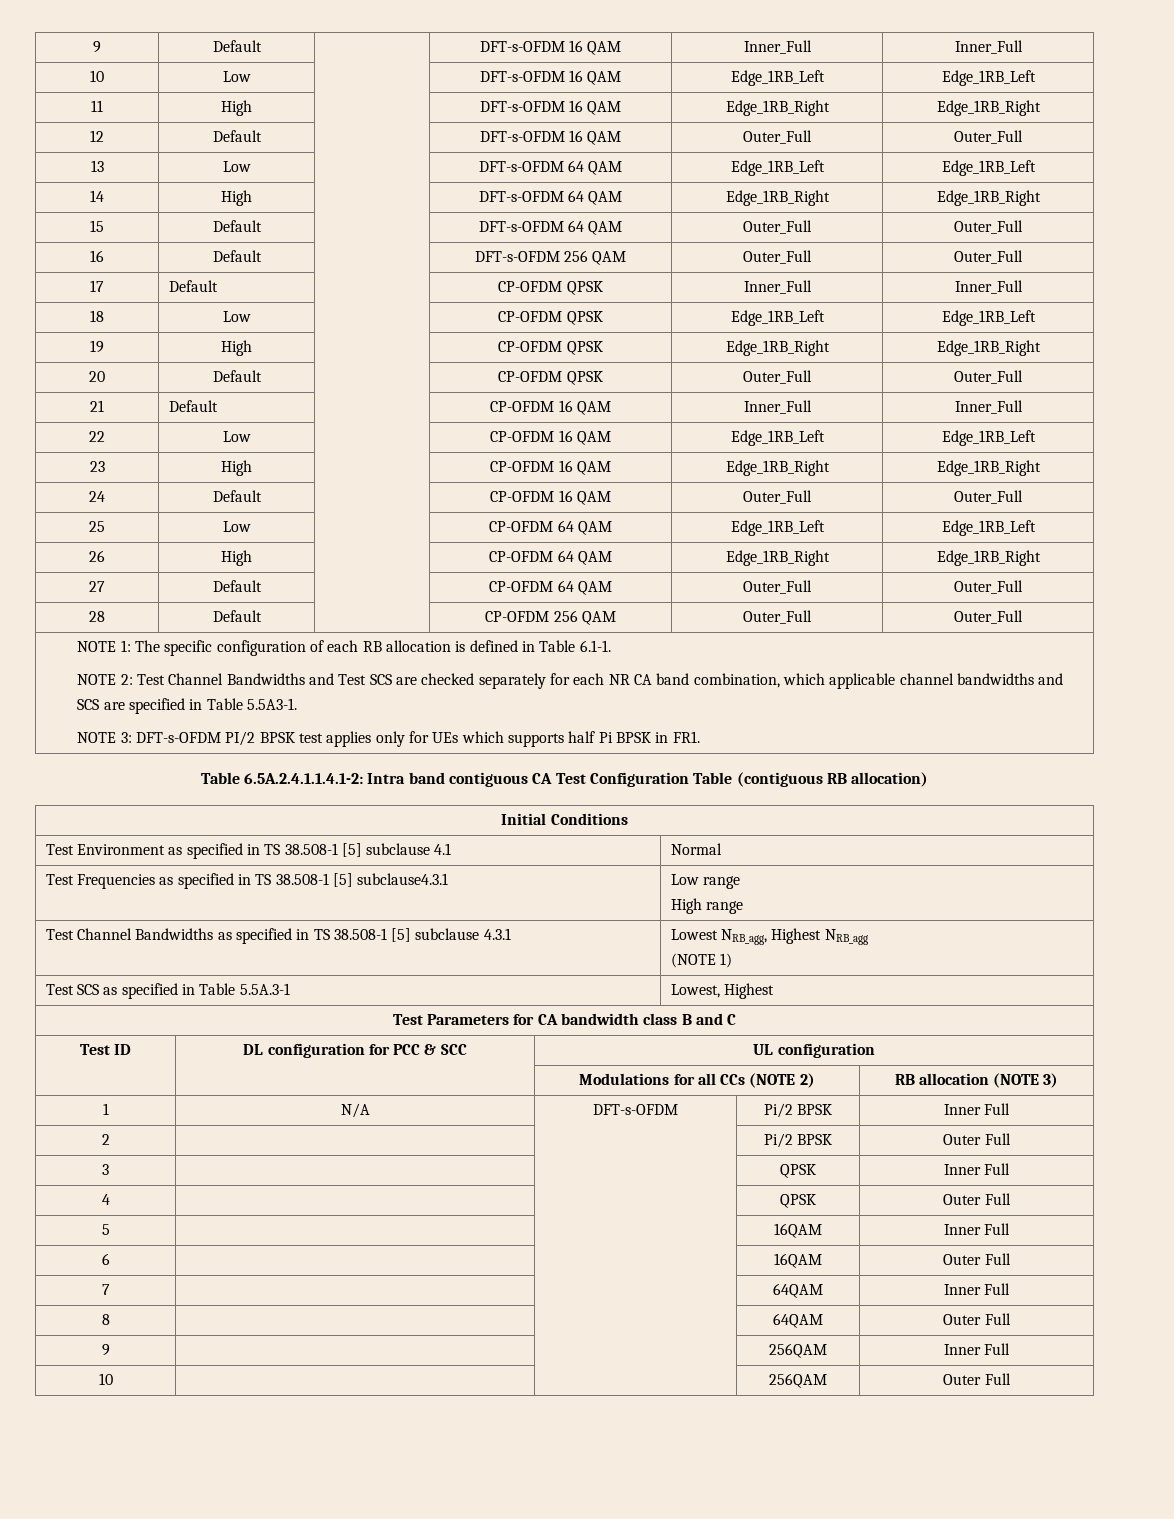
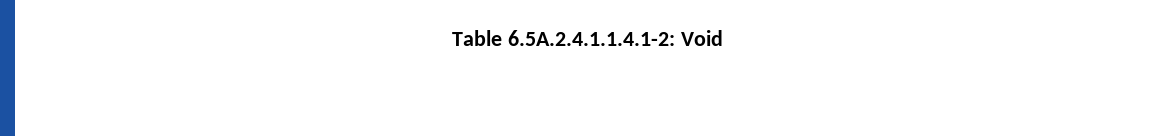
- 9 | Default | | DFT-s-OFDM 16 QAM | Inner_Full | Inner_Full
- 10 | Low | | DFT-s-OFDM 16 QAM | Edge_1RB_Left | Edge_1RB_Left
- 11 | High | | DFT-s-OFDM 16 QAM | Edge_1RB_Right | Edge_1RB_Right
- 12 | Default | | DFT-s-OFDM 16 QAM | Outer_Full | Outer_Full
- 13 | Low | | DFT-s-OFDM 64 QAM | Edge_1RB_Left | Edge_1RB_Left
- 14 | High | | DFT-s-OFDM 64 QAM | Edge_1RB_Right | Edge_1RB_Right
- 15 | Default | | DFT-s-OFDM 64 QAM | Outer_Full | Outer_Full
- 16 | Default | | DFT-s-OFDM 256 QAM | Outer_Full | Outer_Full
- 17 | Default | | CP-OFDM QPSK | Inner_Full | Inner_Full
- 18 | Low | | CP-OFDM QPSK | Edge_1RB_Left | Edge_1RB_Left
- 19 | High | | CP-OFDM QPSK | Edge_1RB_Right | Edge_1RB_Right
- 20 | Default | | CP-OFDM QPSK | Outer_Full | Outer_Full
- 21 | Default | | CP-OFDM 16 QAM | Inner_Full | Inner_Full
- 22 | Low | | CP-OFDM 16 QAM | Edge_1RB_Left | Edge_1RB_Left
- 23 | High | | CP-OFDM 16 QAM | Edge_1RB_Right | Edge_1RB_Right
- 24 | Default | | CP-OFDM 16 QAM | Outer_Full | Outer_Full
- 25 | Low | | CP-OFDM 64 QAM | Edge_1RB_Left | Edge_1RB_Left
- 26 | High | | CP-OFDM 64 QAM | Edge_1RB_Right | Edge_1RB_Right
- 27 | Default | | CP-OFDM 64 QAM | Outer_Full | Outer_Full
- 28 | Default | | CP-OFDM 256 QAM | Outer_Full | Outer_Full
- NOTE 1: The specific configuration of each RB allocation is defined in Table 6.1-1.
- NOTE 2: Test Channel Bandwidths and Test SCS are checked separately for each NR CA band combination, which applicable channel bandwidths and SCS are specified in Table 5.5A3-1.
- NOTE 3: DFT-s-OFDM PI/2 BPSK test applies only for UEs which supports half Pi BPSK in FR1.
- Table 6.5A.2.4.1.1.4.1-2: Intra band contiguous CA Test Configuration Table (contiguous RB allocation)
- Initial Conditions
- Test Environment as specified in TS 38.508-1 [5] subclause 4.1 | Normal
- Test Frequencies as specified in TS 38.508-1 [5] subclause4.3.1 | Low range
- High range
- Test Channel Bandwidths as specified in TS 38.508-1 [5] subclause 4.3.1 | Lowest NRB_agg, Highest NRB_agg
- (NOTE 1)
- Test SCS as specified in Table 5.5A.3-1 | Lowest, Highest
- Test Parameters for CA bandwidth class B and C
- Test ID | DL configuration for PCC & SCC | UL configuration
- | | Modulations for all CCs (NOTE 2) | RB allocation (NOTE 3)
- 1 | N/A | DFT-s-OFDM | Pi/2 BPSK | Inner Full
- 2 | | | Pi/2 BPSK | Outer Full
- 3 | | | QPSK | Inner Full
- 4 | | | QPSK | Outer Full
- 5 | | | 16QAM | Inner Full
- 6 | | | 16QAM | Outer Full
- 7 | | | 64QAM | Inner Full
- 8 | | | 64QAM | Outer Full
- 9 | | | 256QAM | Inner Full
- 10 | | | 256QAM | Outer Full
+ Table 6.5A.2.4.1.1.4.1-2: Void

